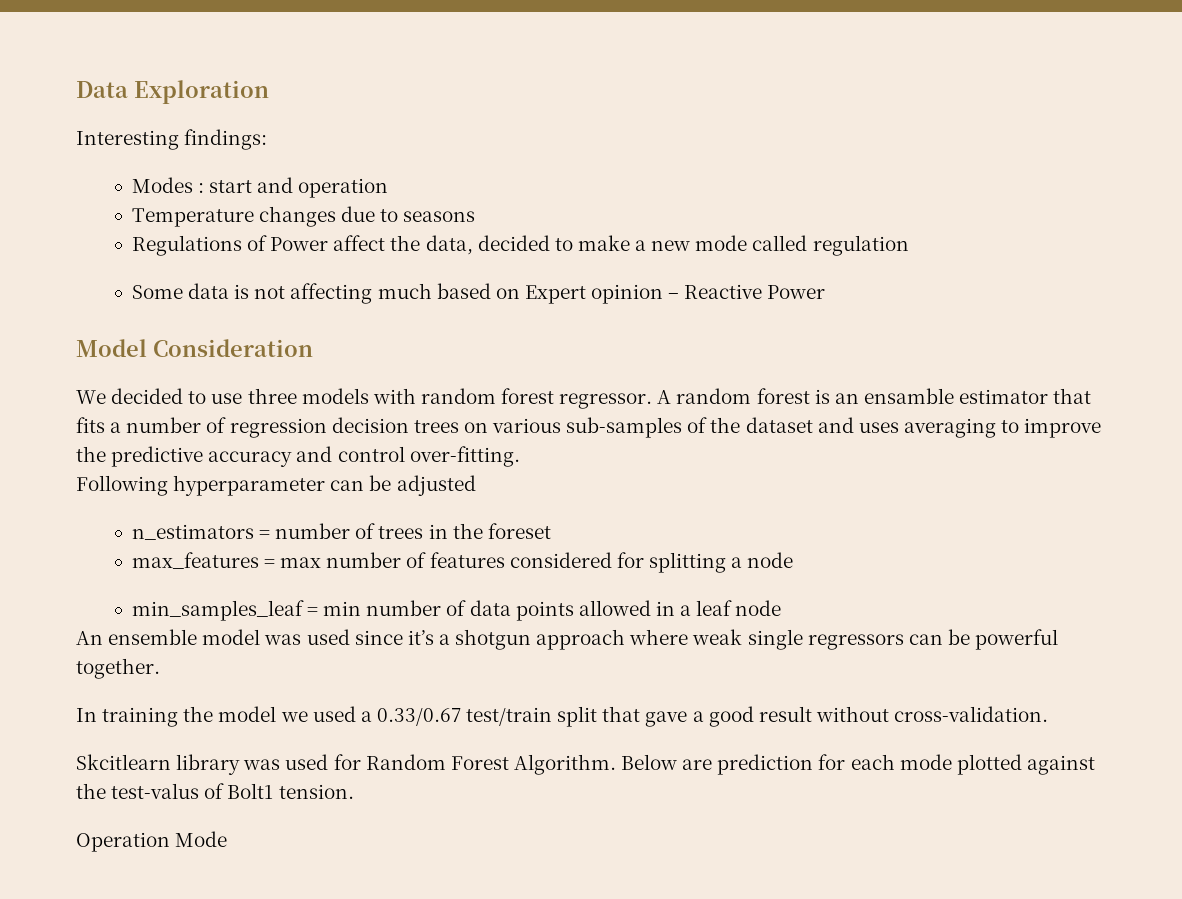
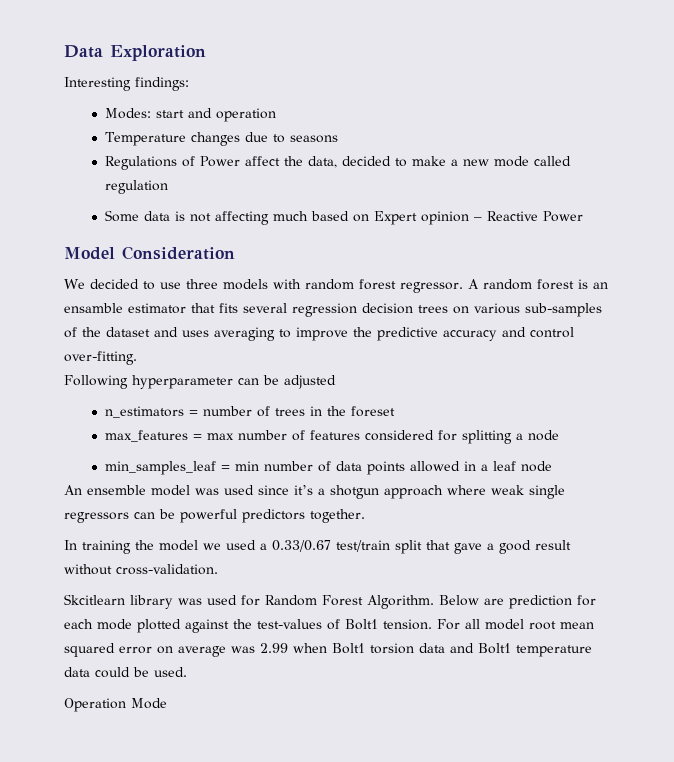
- Modes : start and operation
+ Modes: start and operation
- A random forest is an ensamble estimator that fits a number of regression decision trees on various sub-samples of the dataset and uses averaging to improve the predictive accuracy and control over-fitting.
+ A random forest is an ensamble estimator that fits several regression decision trees on various sub-samples of the dataset and uses averaging to improve the predictive accuracy and control over-fitting.
- An ensemble model was used since it’s a shotgun approach where weak single regressors can be powerful together.
+ An ensemble model was used since it’s a shotgun approach where weak single regressors can be powerful predictors together.
- Below are prediction for each mode plotted against the test-valus of Bolt1 tension.
+ Below are prediction for each mode plotted against the test-values of Bolt1 tension. For all model root mean squared error on average was 2.99 when Bolt1 torsion data and Bolt1 temperature data could be used.

